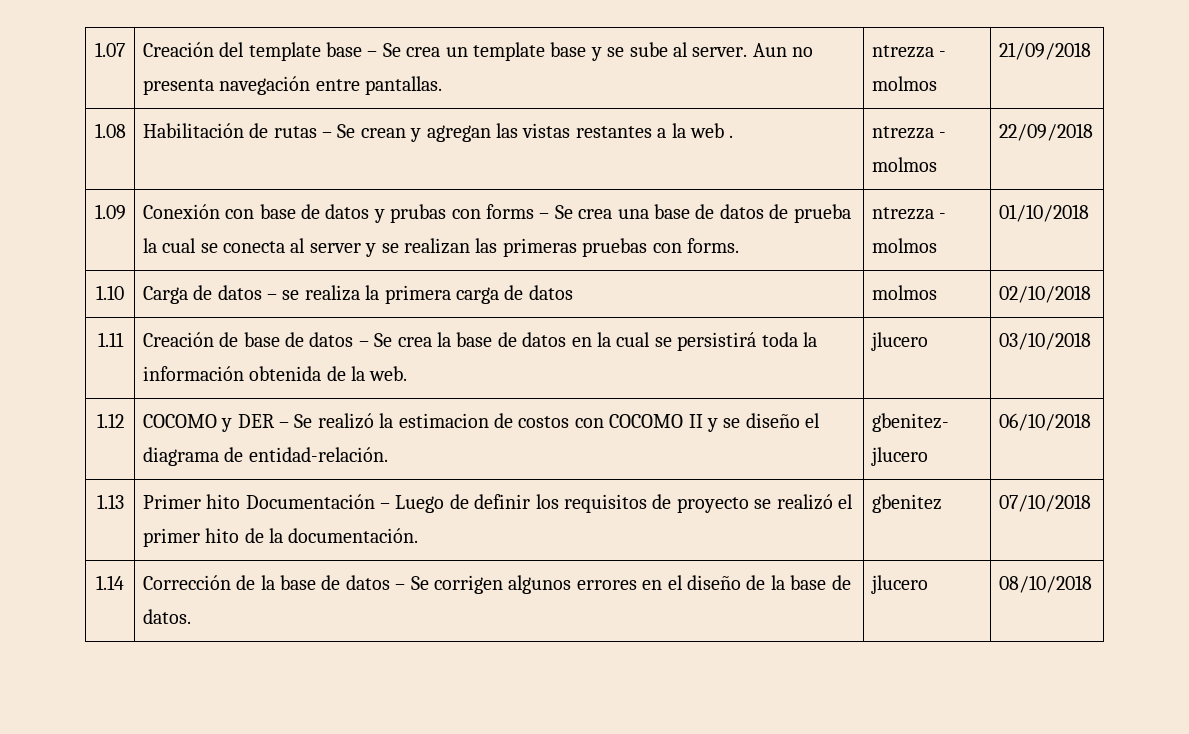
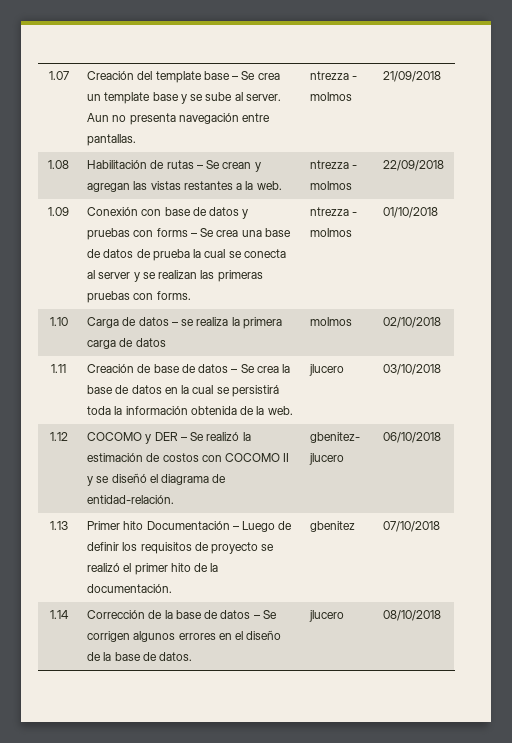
- 1.08 | Habilitación de rutas – Se crean y agregan las vistas restantes a la web . | ntrezza - molmos | 22/09/2018
+ 1.08 | Habilitación de rutas – Se crean y agregan las vistas restantes a la web. | ntrezza - molmos | 22/09/2018
- 1.09 | Conexión con base de datos y prubas con forms – Se crea una base de datos de prueba la cual se conecta al server y se realizan las primeras pruebas con forms. | ntrezza - molmos | 01/10/2018
+ 1.09 | Conexión con base de datos y pruebas con forms – Se crea una base de datos de prueba la cual se conecta al server y se realizan las primeras pruebas con forms. | ntrezza - molmos | 01/10/2018
- 1.12 | COCOMO y DER – Se realizó la estimacion de costos con COCOMO II y se diseño el diagrama de entidad-relación. | gbenitez- jlucero | 06/10/2018
+ 1.12 | COCOMO y DER – Se realizó la estimación de costos con COCOMO II y se diseñó el diagrama de entidad-relación. | gbenitez- jlucero | 06/10/2018

